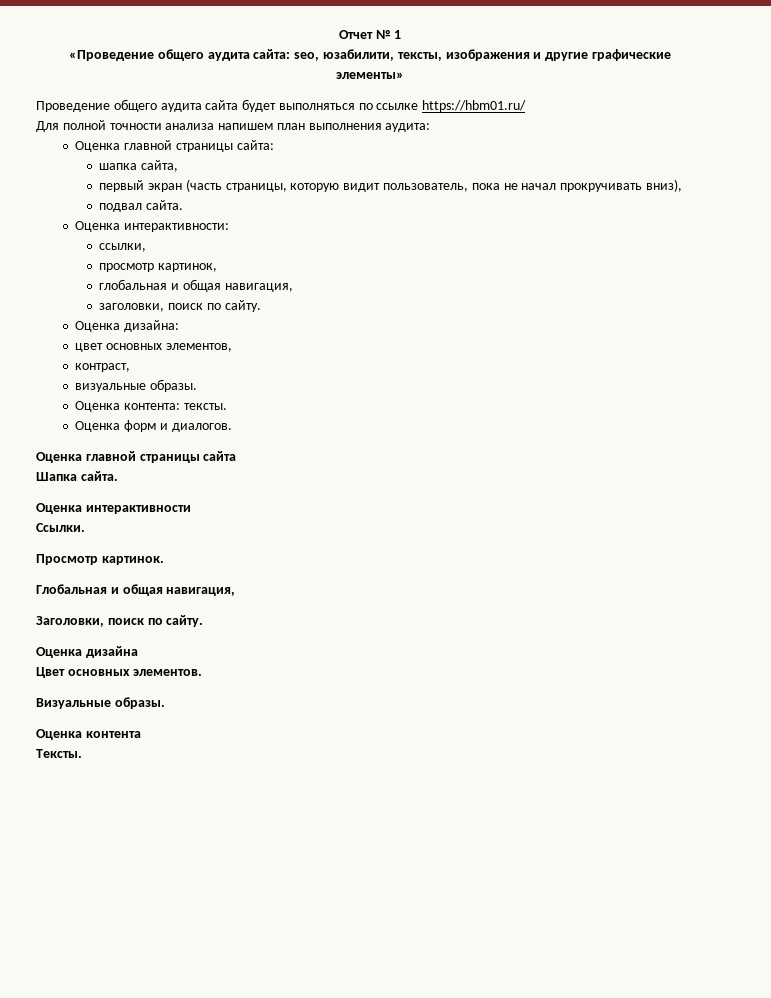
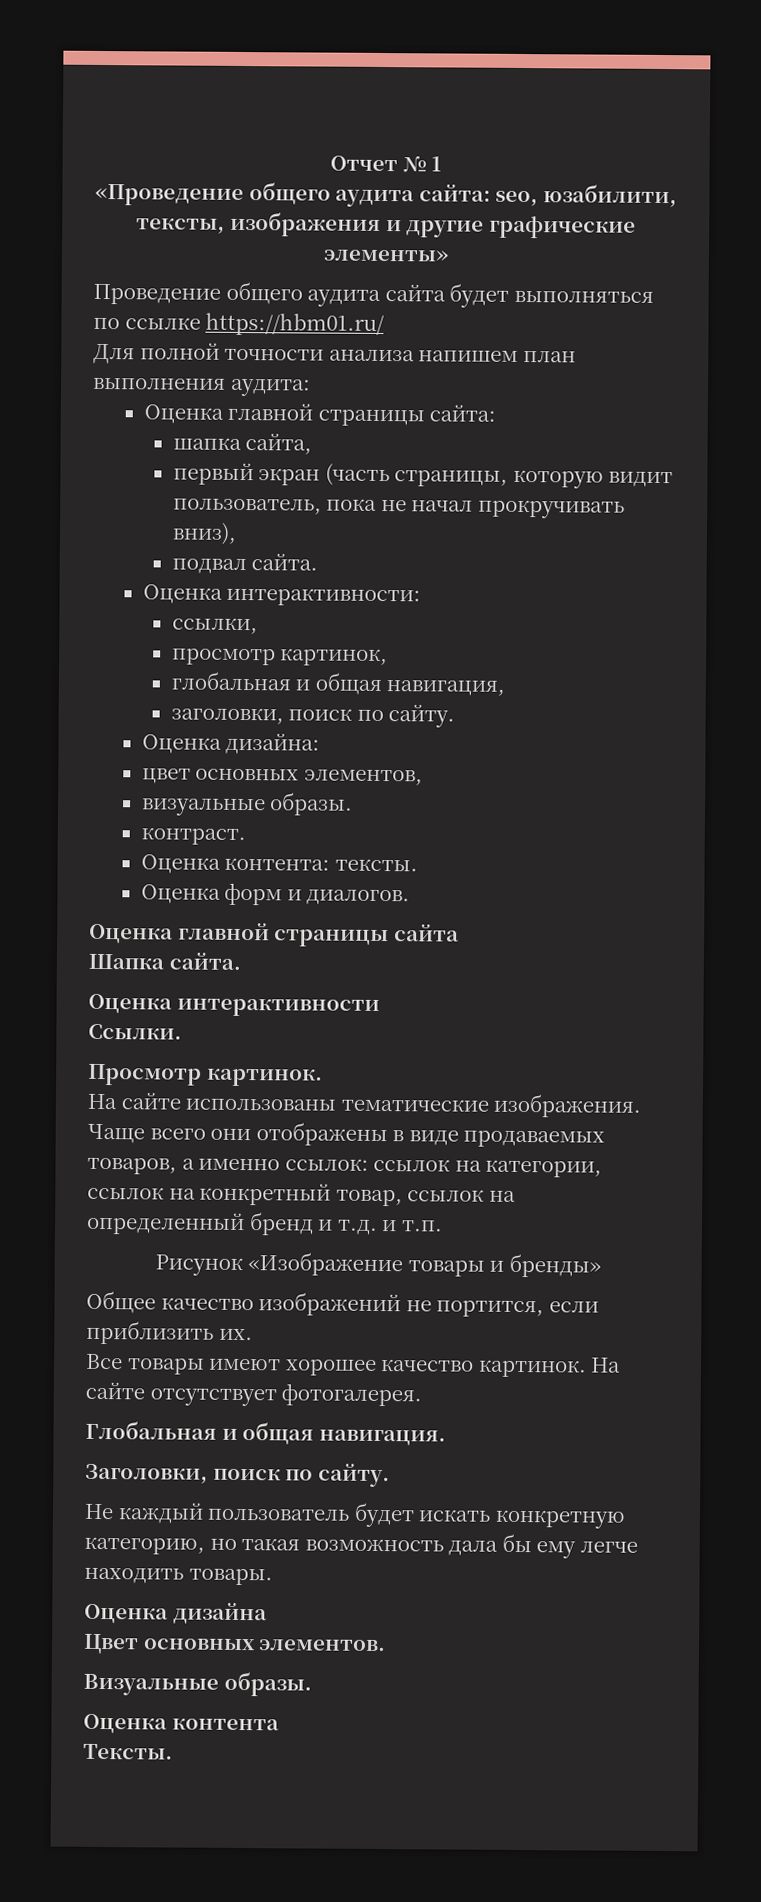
- контраст,
+ контраст.
+ На сайте использованы тематические изображения. Чаще всего они отображены в виде продаваемых товаров, а именно ссылок: ссылок на категории, ссылок на конкретный товар, ссылок на определенный бренд и т.д. и т.п.
+ Рисунок «Изображение товары и бренды»
+ Общее качество изображений не портится, если приблизить их.
+ Все товары имеют хорошее качество картинок. На сайте отсутствует фотогалерея.
- Глобальная и общая навигация,
+ Глобальная и общая навигация.
+ Не каждый пользователь будет искать конкретную категорию, но такая возможность дала бы ему легче находить товары.

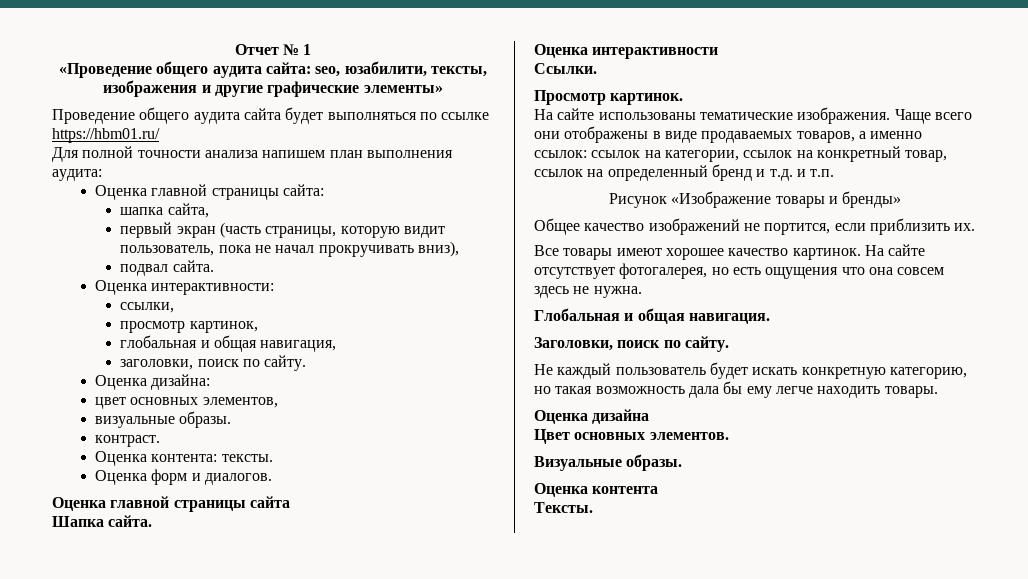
- На сайте отсутствует фотогалерея.
+ На сайте отсутствует фотогалерея, но есть ощущения что она совсем здесь не нужна.

